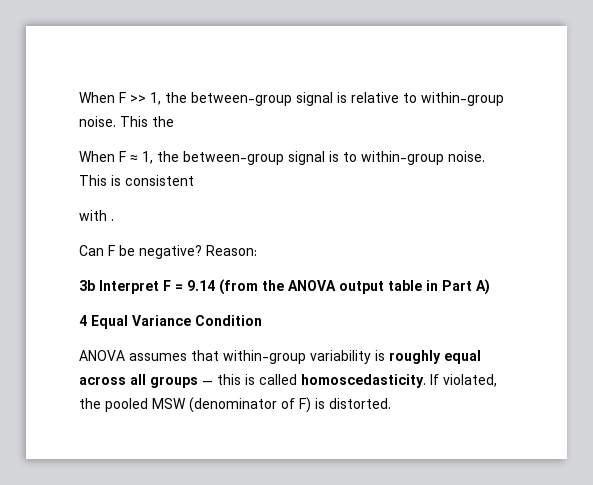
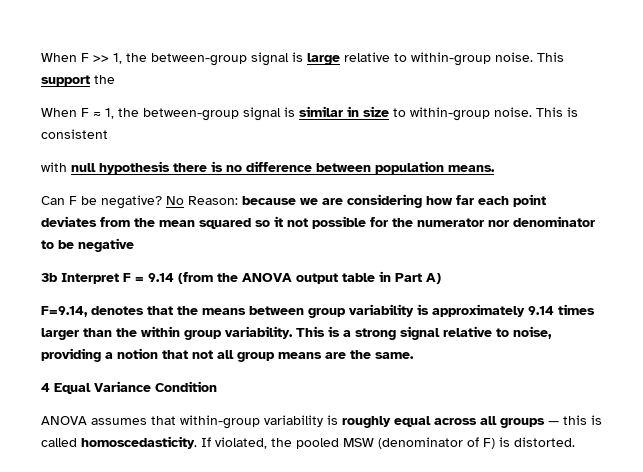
- When F >> 1, the between-group signal is relative to within-group noise.
+ When F >> 1, the between-group signal is large relative to within-group noise.
- This the
+ This support the
- When F ≈ 1, the between-group signal is to within-group noise.
+ When F ≈ 1, the between-group signal is similar in size to within-group noise.
- with .
+ with null hypothesis there is no difference between population means.
- Reason:
+ No Reason: because we are considering how far each point deviates from the mean squared so it not possible for the numerator nor denominator to be negative
+ F=9.14, denotes that the means between group variability is approximately 9.14 times larger than the within group variability. This is a strong signal relative to noise, providing a notion that not all group means are the same.

